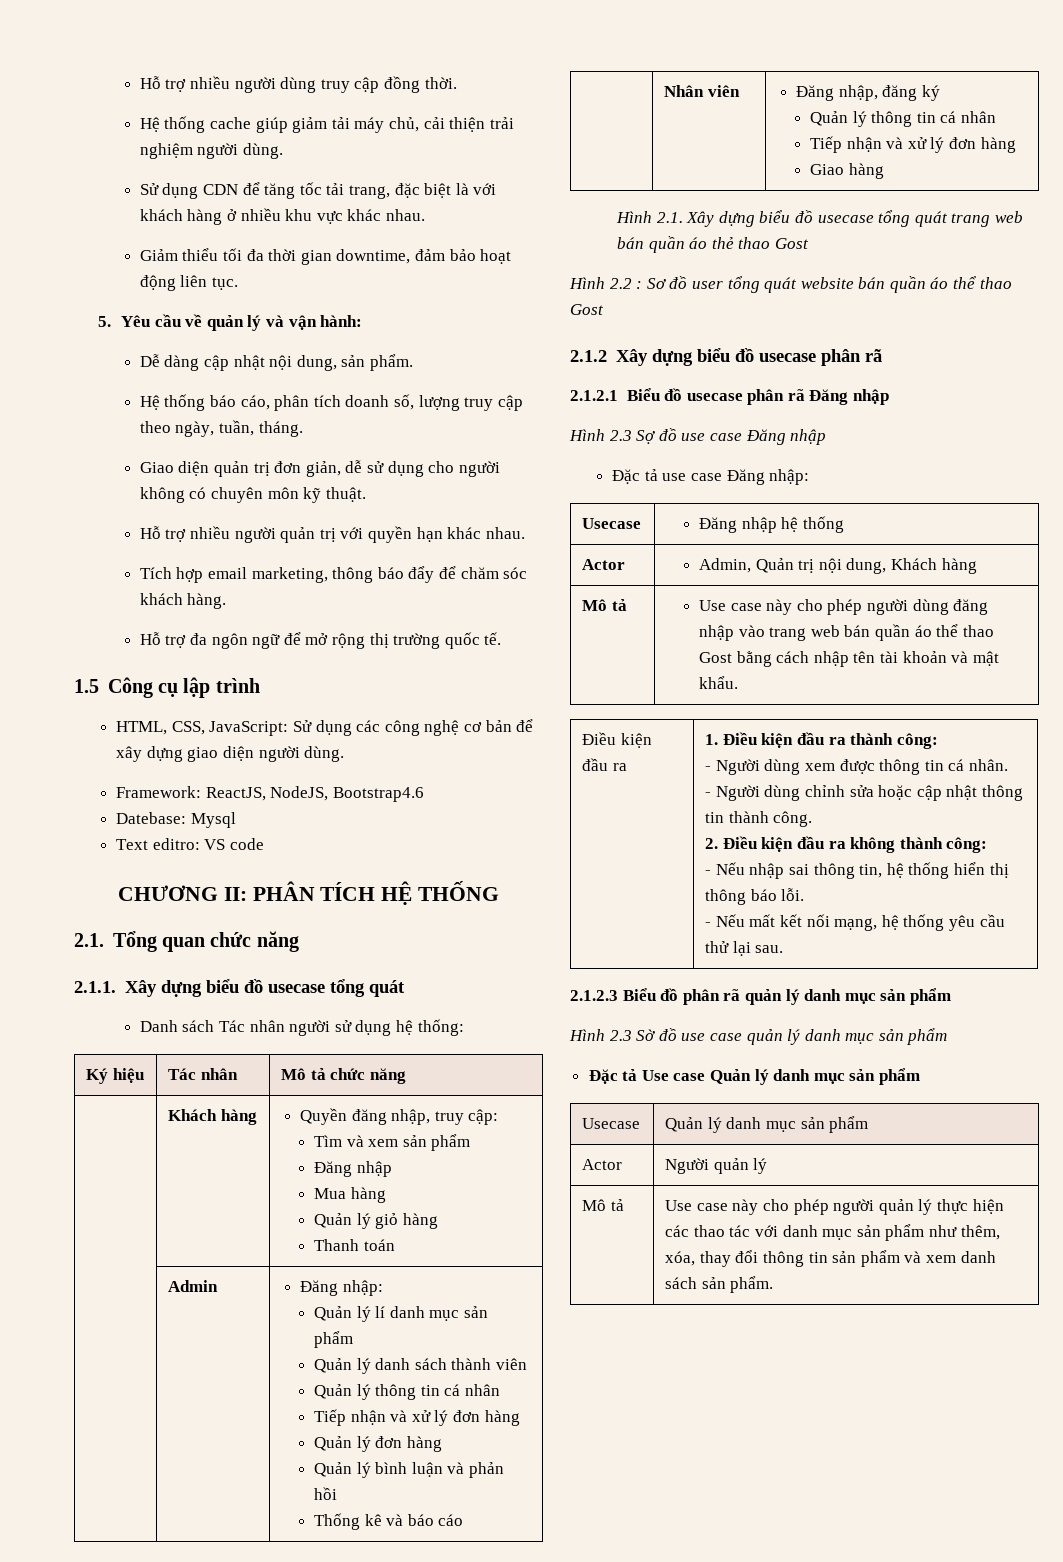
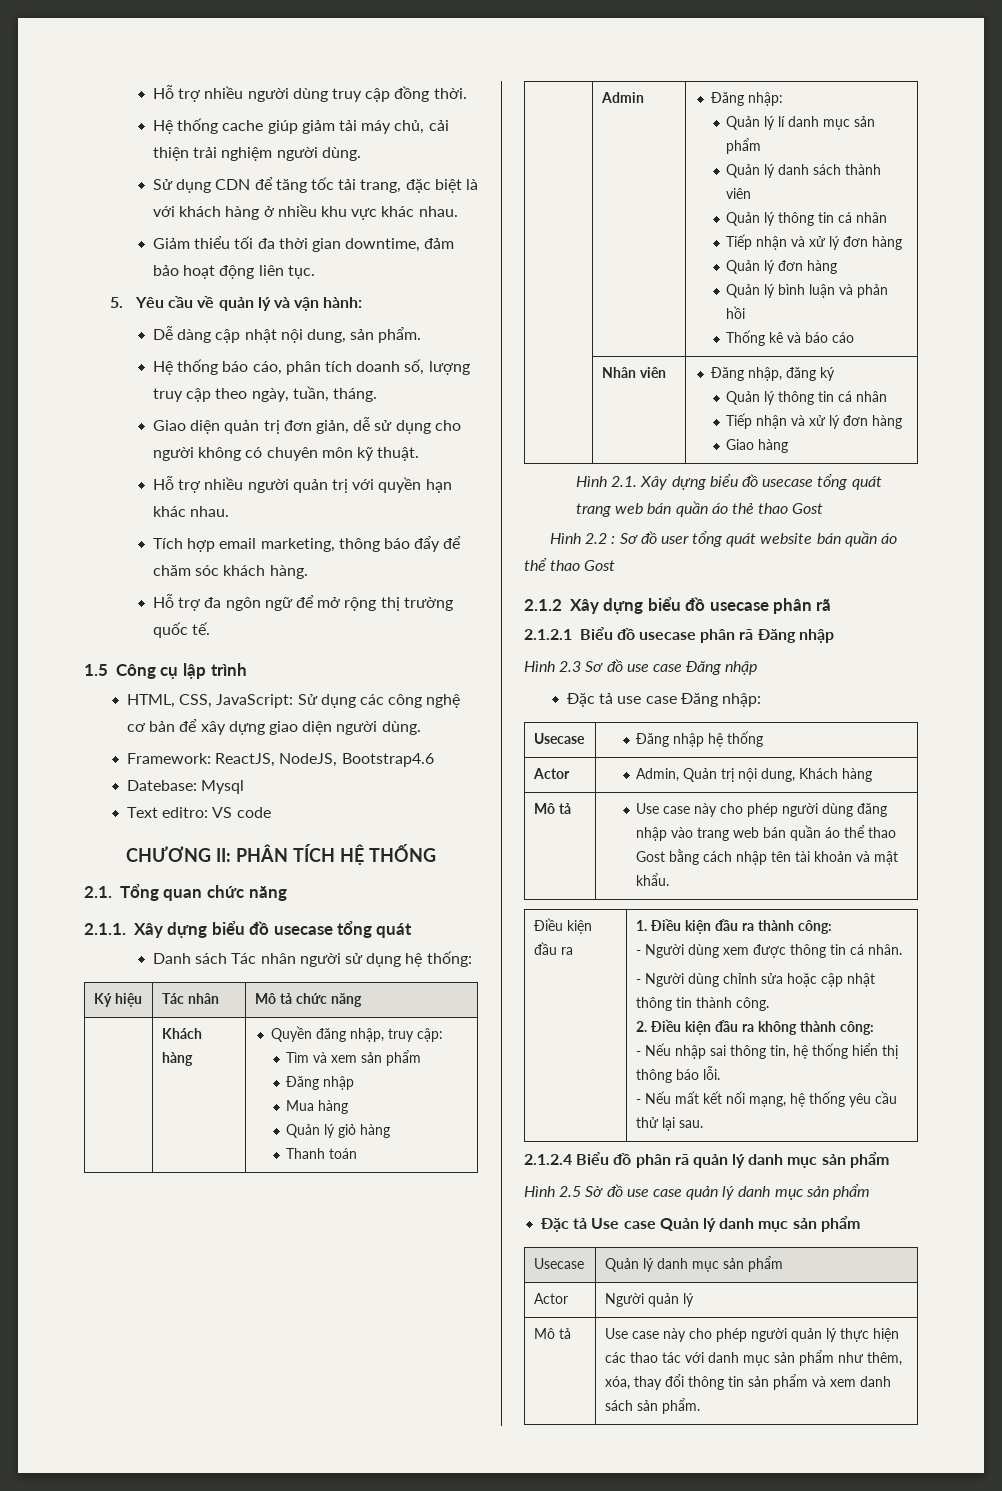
- Hình 2.3 Sợ đồ use case Đăng nhập
+ Hình 2.3 Sơ đồ use case Đăng nhập
- 2.1.2.3 Biểu đồ phân rã quản lý danh mục sản phẩm
+ 2.1.2.4 Biểu đồ phân rã quản lý danh mục sản phẩm
- Hình 2.3 Sờ đồ use case quản lý danh mục sản phẩm
+ Hình 2.5 Sờ đồ use case quản lý danh mục sản phẩm

